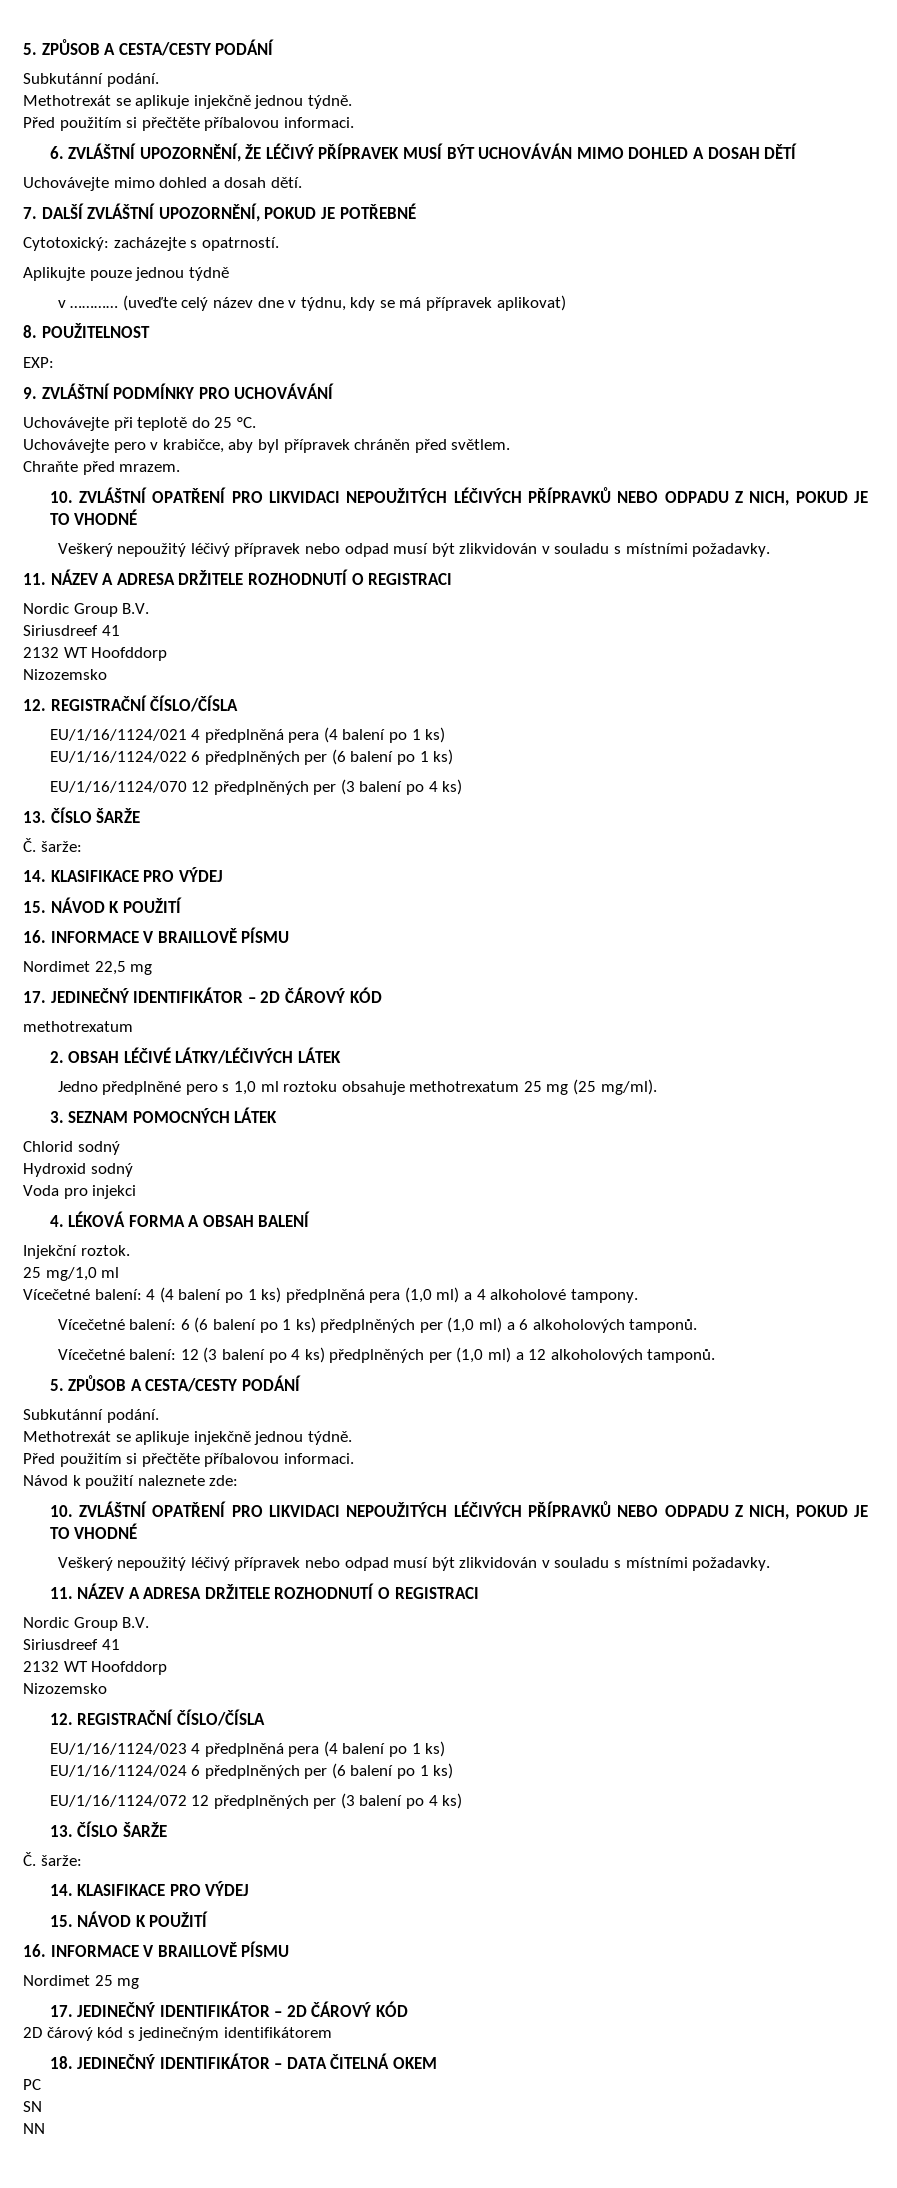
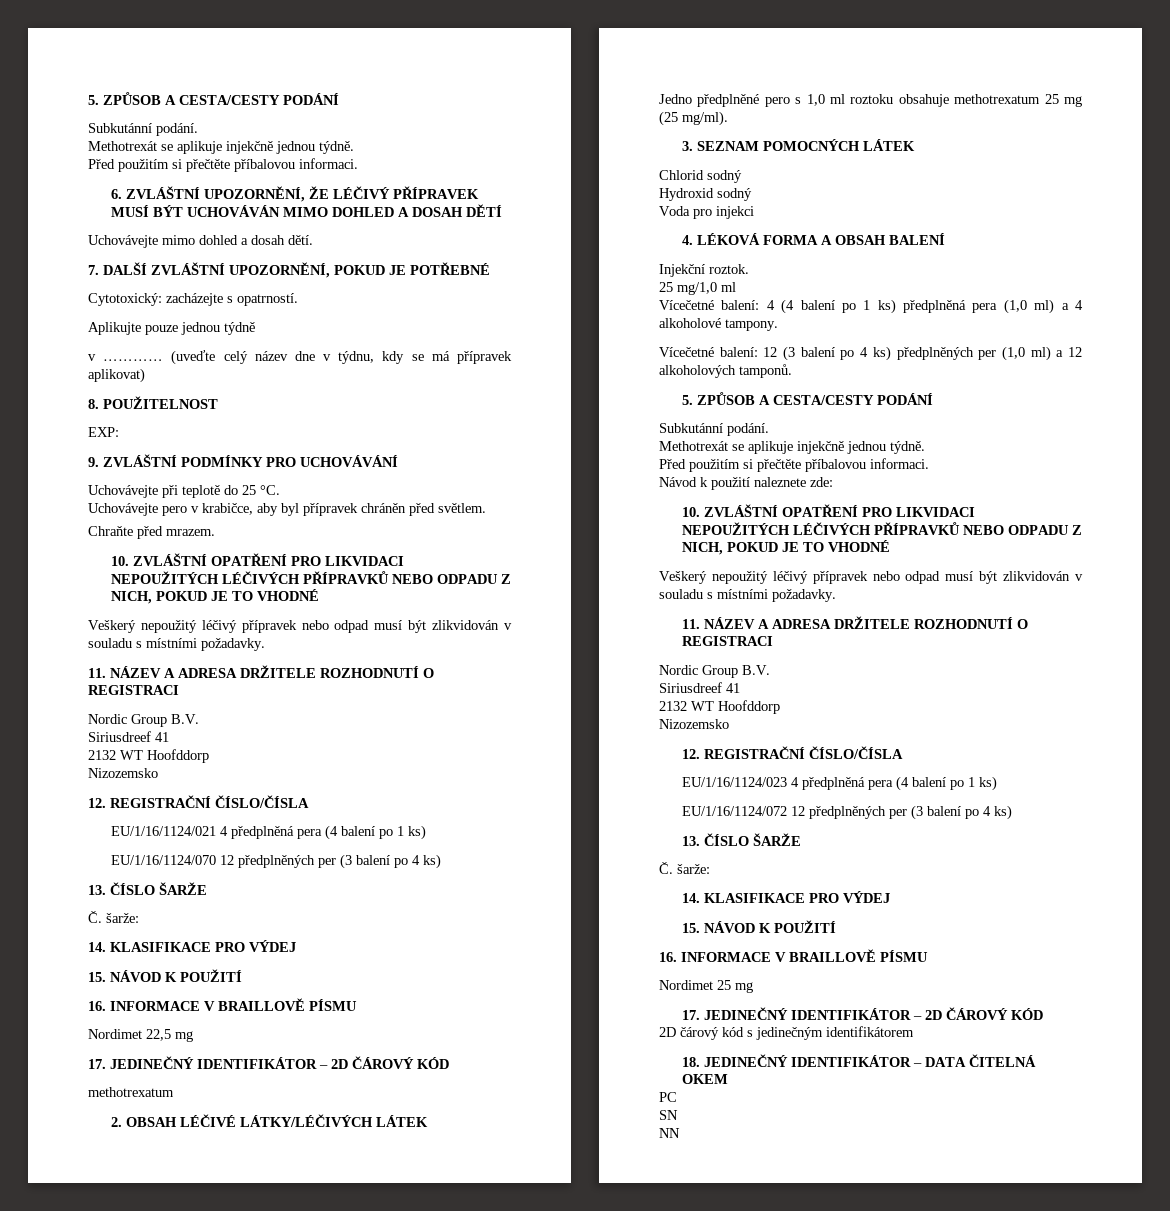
- EU/1/16/1124/022 6 předplněných per (6 balení po 1 ks)
- Vícečetné balení: 6 (6 balení po 1 ks) předplněných per (1,0 ml) a 6 alkoholových tamponů.
- EU/1/16/1124/024 6 předplněných per (6 balení po 1 ks)

